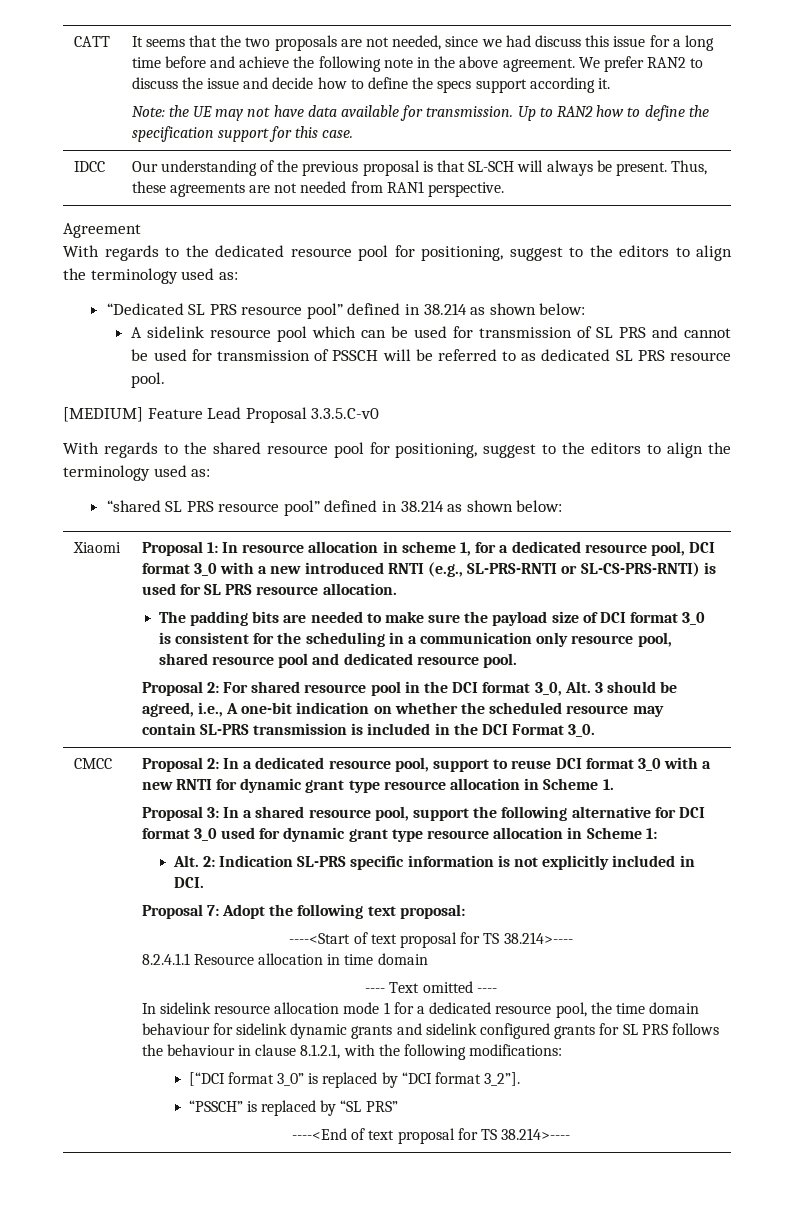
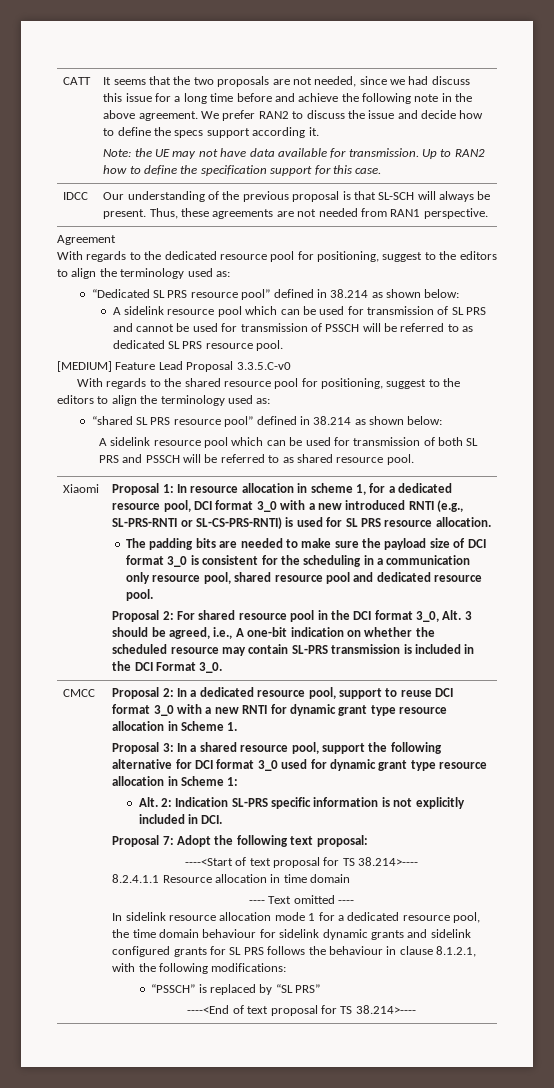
+ A sidelink resource pool which can be used for transmission of both SL PRS and PSSCH will be referred to as shared resource pool.
- [“DCI format 3_0” is replaced by “DCI format 3_2”].

